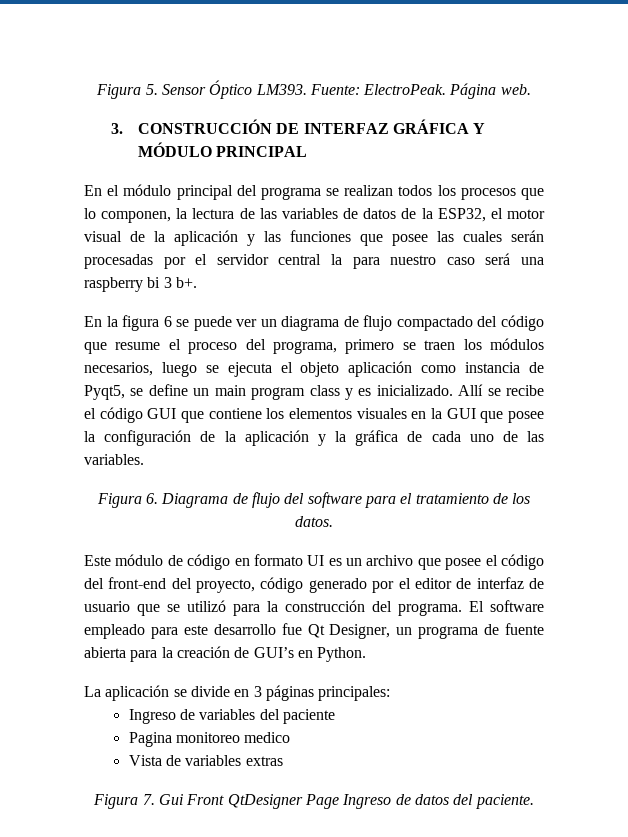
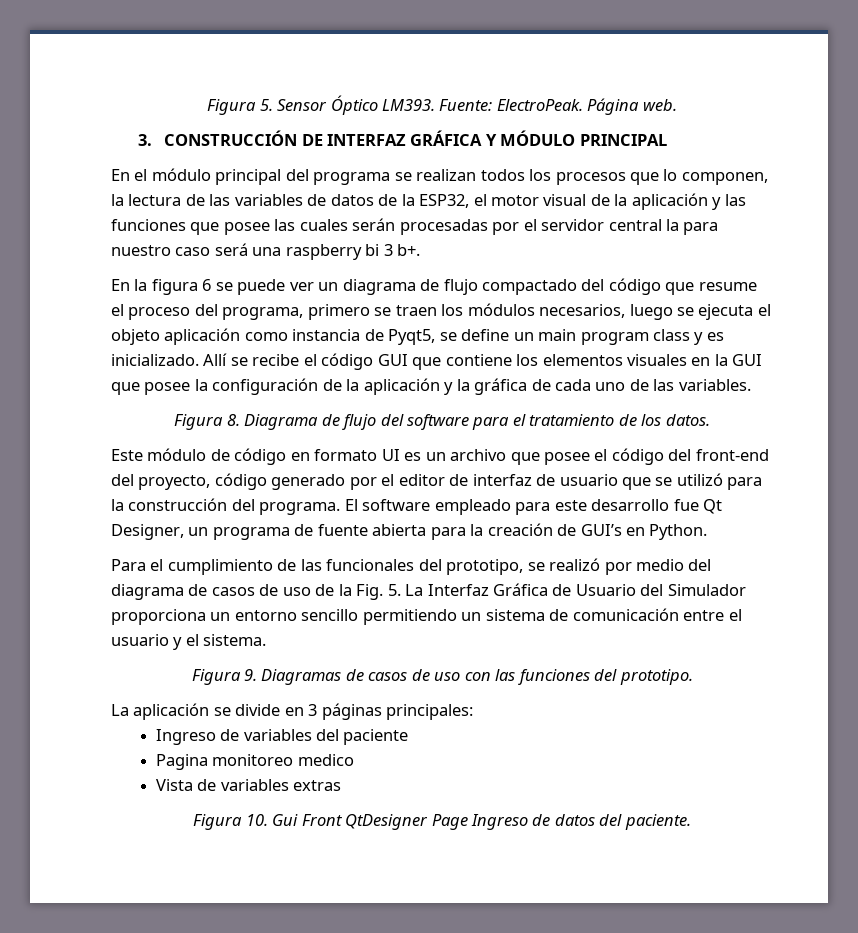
- Figura 6. Diagrama de flujo del software para el tratamiento de los datos.
+ Figura 8. Diagrama de flujo del software para el tratamiento de los datos.
+ Para el cumplimiento de las funcionales del prototipo, se realizó por medio del diagrama de casos de uso de la Fig. 5. La Interfaz Gráfica de Usuario del Simulador proporciona un entorno sencillo permitiendo un sistema de comunicación entre el usuario y el sistema.
+ Figura 9. Diagramas de casos de uso con las funciones del prototipo.
- Figura 7. Gui Front QtDesigner Page Ingreso de datos del paciente.
+ Figura 10. Gui Front QtDesigner Page Ingreso de datos del paciente.

